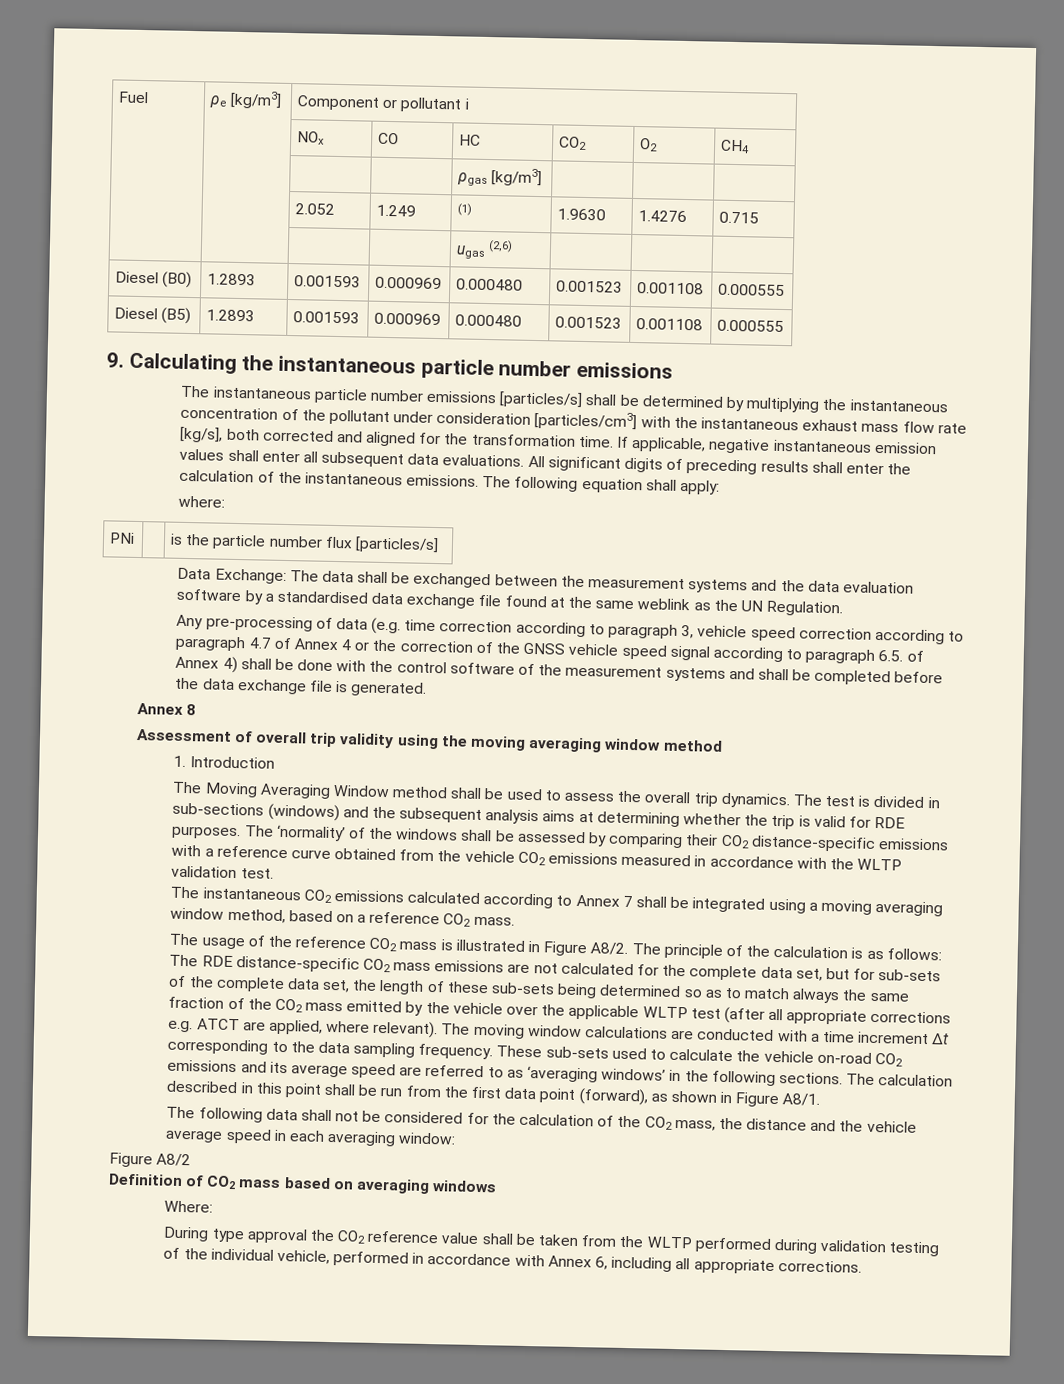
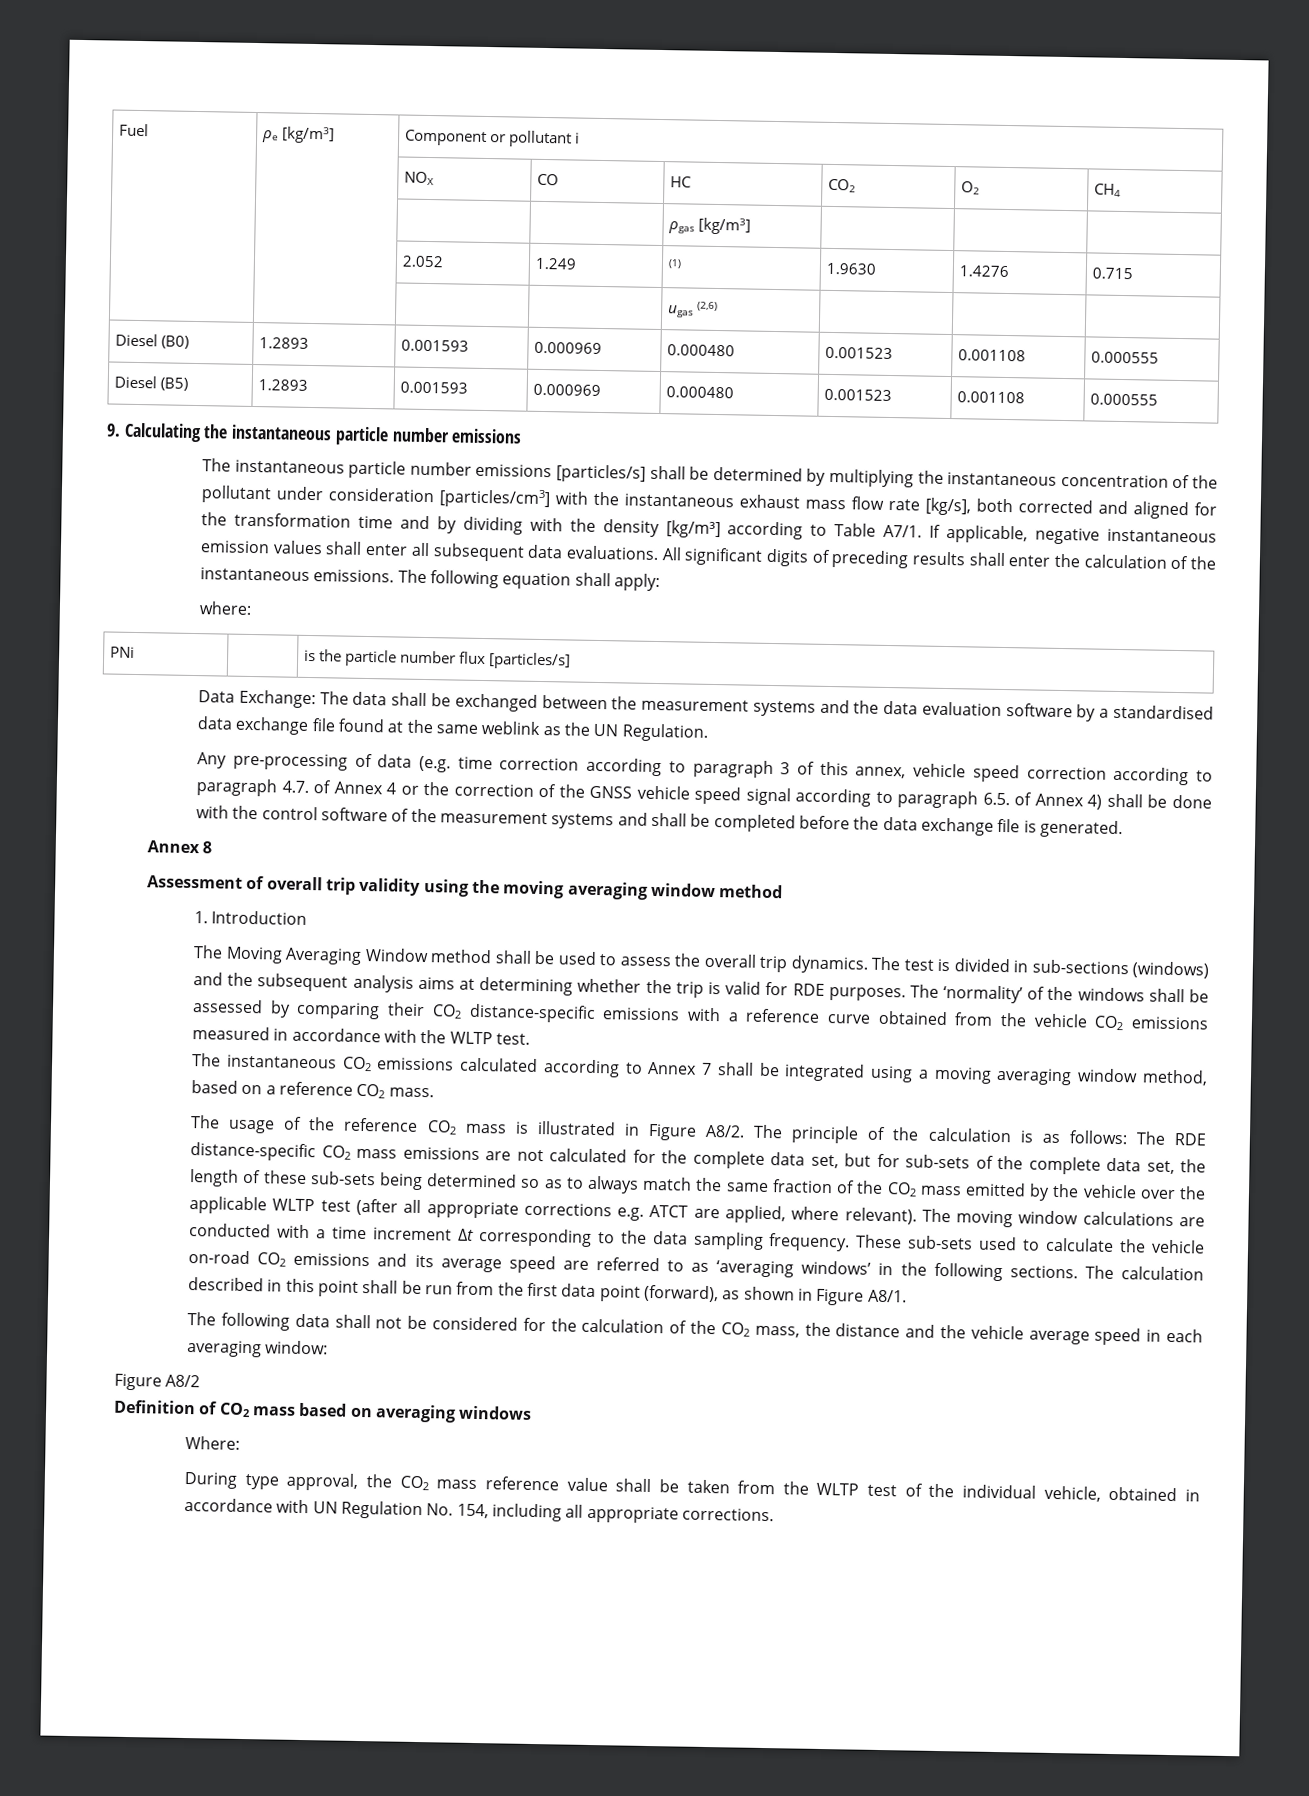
- | | NOx | CO | HC | CO2 | O2 | CH4
+ | | NOX | CO | HC | CO2 | O2 | CH4
- The instantaneous particle number emissions [particles/s] shall be determined by multiplying the instantaneous concentration of the pollutant under consideration [particles/cm3] with the instantaneous exhaust mass flow rate [kg/s], both corrected and aligned for the transformation time.
+ The instantaneous particle number emissions [particles/s] shall be determined by multiplying the instantaneous concentration of the pollutant under consideration [particles/cm3] with the instantaneous exhaust mass flow rate [kg/s], both corrected and aligned for the transformation time and by dividing with the density [kg/m³] according to Table A7/1.
- Any pre-processing of data (e.g. time correction according to paragraph 3, vehicle speed correction according to paragraph 4.7 of Annex 4 or the correction of the GNSS vehicle speed signal according to paragraph 6.5. of Annex 4) shall be done with the control software of the measurement systems and shall be completed before the data exchange file is generated.
+ Any pre-processing of data (e.g. time correction according to paragraph 3 of this annex, vehicle speed correction according to paragraph 4.7. of Annex 4 or the correction of the GNSS vehicle speed signal according to paragraph 6.5. of Annex 4) shall be done with the control software of the measurement systems and shall be completed before the data exchange file is generated.
- The ‘normality’ of the windows shall be assessed by comparing their CO2 distance-specific emissions with a reference curve obtained from the vehicle CO2 emissions measured in accordance with the WLTP validation test.
+ The ‘normality’ of the windows shall be assessed by comparing their CO2 distance-specific emissions with a reference curve obtained from the vehicle CO2 emissions measured in accordance with the WLTP test.
- The RDE distance-specific CO2 mass emissions are not calculated for the complete data set, but for sub-sets of the complete data set, the length of these sub-sets being determined so as to match always the same fraction of the CO2 mass emitted by the vehicle over the applicable WLTP test (after all appropriate corrections e.g. ATCT are applied, where relevant).
+ The RDE distance-specific CO2 mass emissions are not calculated for the complete data set, but for sub-sets of the complete data set, the length of these sub-sets being determined so as to always match the same fraction of the CO2 mass emitted by the vehicle over the applicable WLTP test (after all appropriate corrections e.g. ATCT are applied, where relevant).
- During type approval the CO2 reference value shall be taken from the WLTP performed during validation testing of the individual vehicle, performed in accordance with Annex 6, including all appropriate corrections.
+ During type approval, the CO2 mass reference value shall be taken from the WLTP test of the individual vehicle, obtained in accordance with UN Regulation No. 154, including all appropriate corrections.

